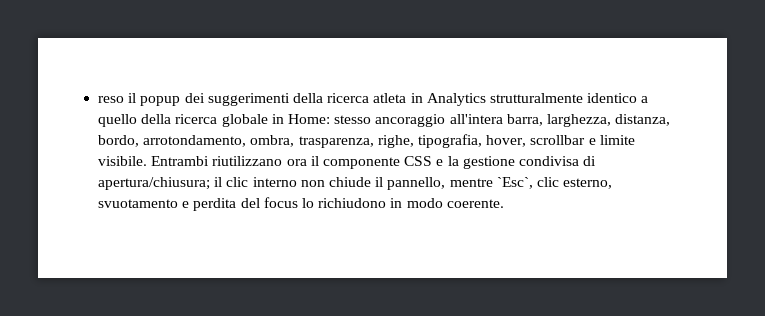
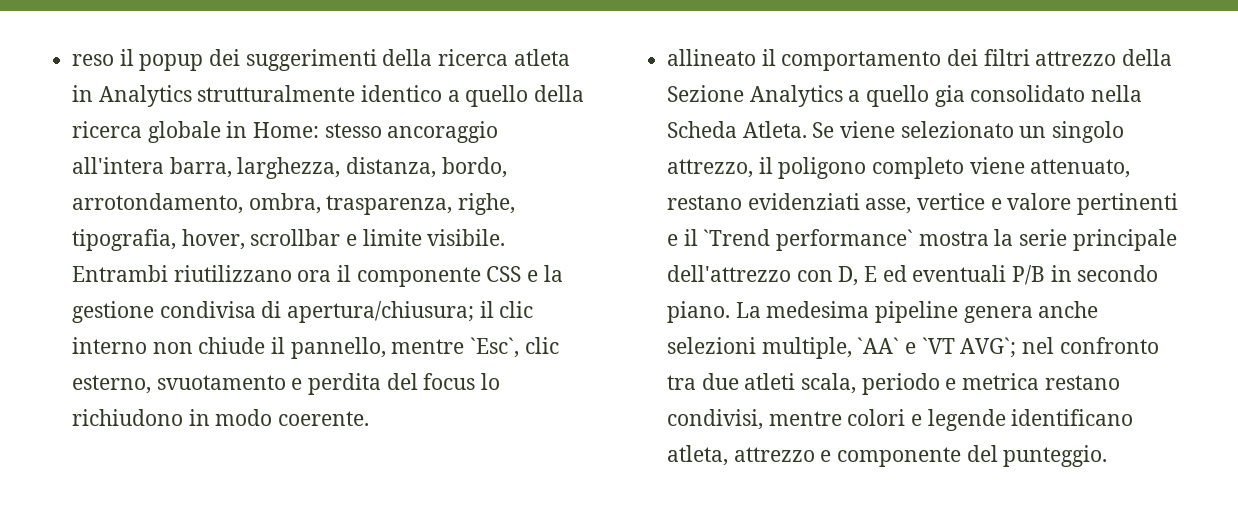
+ allineato il comportamento dei filtri attrezzo della Sezione Analytics a quello gia consolidato nella Scheda Atleta. Se viene selezionato un singolo attrezzo, il poligono completo viene attenuato, restano evidenziati asse, vertice e valore pertinenti e il `Trend performance` mostra la serie principale dell'attrezzo con D, E ed eventuali P/B in secondo piano. La medesima pipeline genera anche selezioni multiple, `AA` e `VT AVG`; nel confronto tra due atleti scala, periodo e metrica restano condivisi, mentre colori e legende identificano atleta, attrezzo e componente del punteggio.

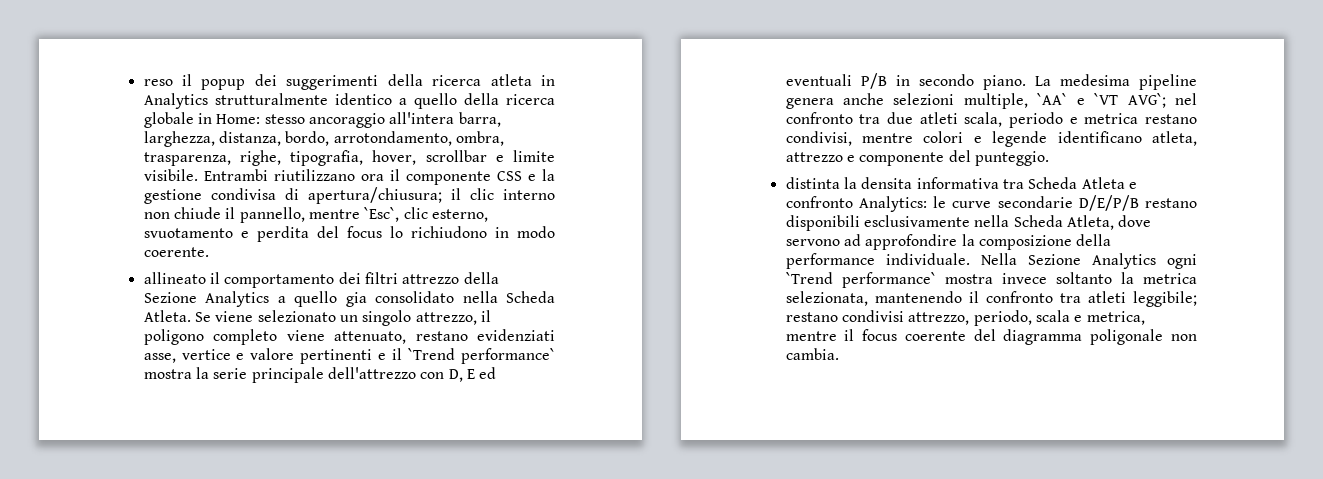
+ distinta la densita informativa tra Scheda Atleta e confronto Analytics: le curve secondarie D/E/P/B restano disponibili esclusivamente nella Scheda Atleta, dove servono ad approfondire la composizione della performance individuale. Nella Sezione Analytics ogni `Trend performance` mostra invece soltanto la metrica selezionata, mantenendo il confronto tra atleti leggibile; restano condivisi attrezzo, periodo, scala e metrica, mentre il focus coerente del diagramma poligonale non cambia.

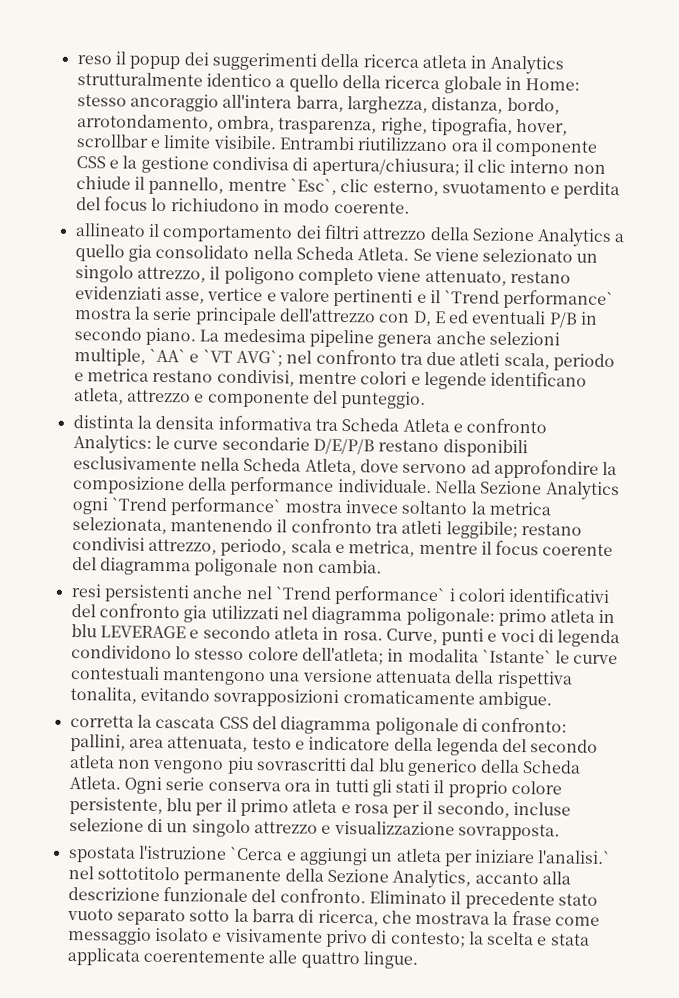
+ resi persistenti anche nel `Trend performance` i colori identificativi del confronto gia utilizzati nel diagramma poligonale: primo atleta in blu LEVERAGE e secondo atleta in rosa. Curve, punti e voci di legenda condividono lo stesso colore dell'atleta; in modalita `Istante` le curve contestuali mantengono una versione attenuata della rispettiva tonalita, evitando sovrapposizioni cromaticamente ambigue.
+ corretta la cascata CSS del diagramma poligonale di confronto: pallini, area attenuata, testo e indicatore della legenda del secondo atleta non vengono piu sovrascritti dal blu generico della Scheda Atleta. Ogni serie conserva ora in tutti gli stati il proprio colore persistente, blu per il primo atleta e rosa per il secondo, incluse selezione di un singolo attrezzo e visualizzazione sovrapposta.
+ spostata l'istruzione `Cerca e aggiungi un atleta per iniziare l'analisi.` nel sottotitolo permanente della Sezione Analytics, accanto alla descrizione funzionale del confronto. Eliminato il precedente stato vuoto separato sotto la barra di ricerca, che mostrava la frase come messaggio isolato e visivamente privo di contesto; la scelta e stata applicata coerentemente alle quattro lingue.

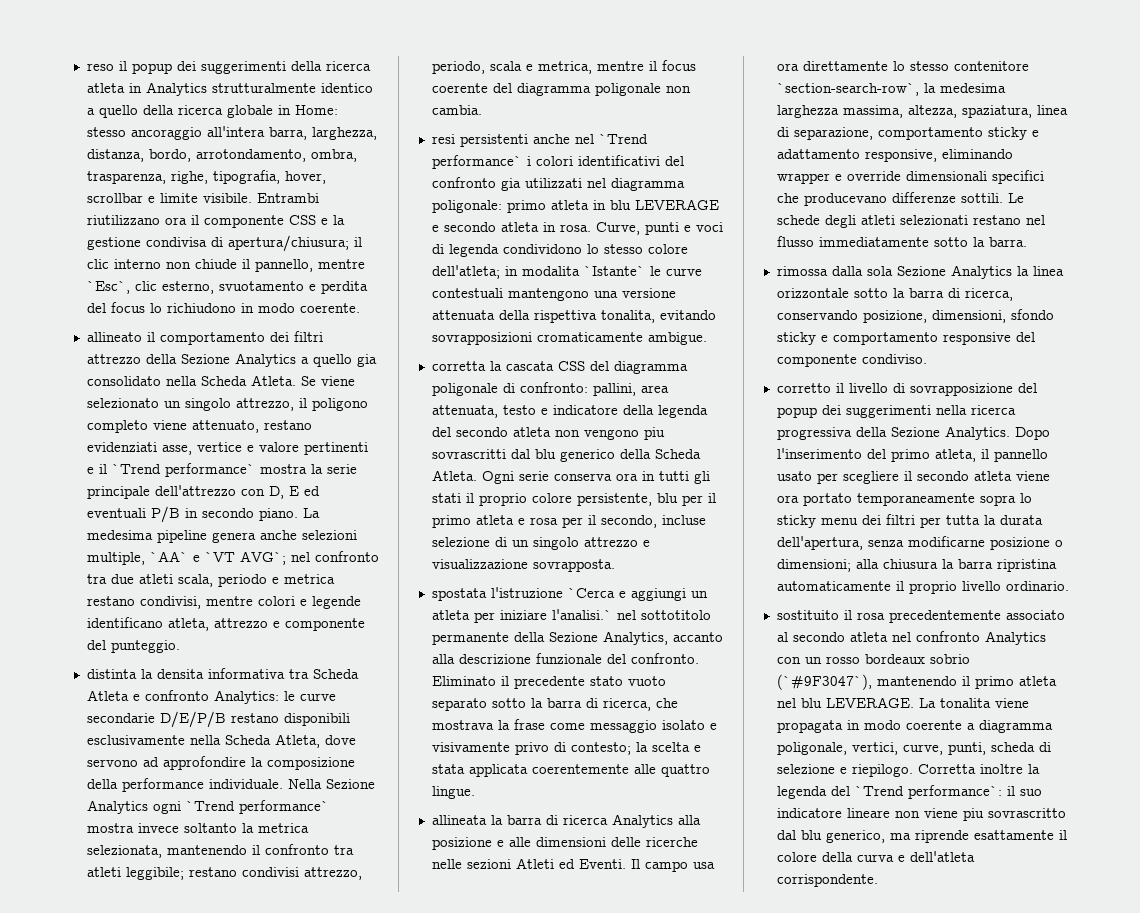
+ allineata la barra di ricerca Analytics alla posizione e alle dimensioni delle ricerche nelle sezioni Atleti ed Eventi. Il campo usa ora direttamente lo stesso contenitore `section-search-row`, la medesima larghezza massima, altezza, spaziatura, linea di separazione, comportamento sticky e adattamento responsive, eliminando wrapper e override dimensionali specifici che producevano differenze sottili. Le schede degli atleti selezionati restano nel flusso immediatamente sotto la barra.
+ rimossa dalla sola Sezione Analytics la linea orizzontale sotto la barra di ricerca, conservando posizione, dimensioni, sfondo sticky e comportamento responsive del componente condiviso.
+ corretto il livello di sovrapposizione del popup dei suggerimenti nella ricerca progressiva della Sezione Analytics. Dopo l'inserimento del primo atleta, il pannello usato per scegliere il secondo atleta viene ora portato temporaneamente sopra lo sticky menu dei filtri per tutta la durata dell'apertura, senza modificarne posizione o dimensioni; alla chiusura la barra ripristina automaticamente il proprio livello ordinario.
+ sostituito il rosa precedentemente associato al secondo atleta nel confronto Analytics con un rosso bordeaux sobrio (`#9F3047`), mantenendo il primo atleta nel blu LEVERAGE. La tonalita viene propagata in modo coerente a diagramma poligonale, vertici, curve, punti, scheda di selezione e riepilogo. Corretta inoltre la legenda del `Trend performance`: il suo indicatore lineare non viene piu sovrascritto dal blu generico, ma riprende esattamente il colore della curva e dell'atleta corrispondente.

